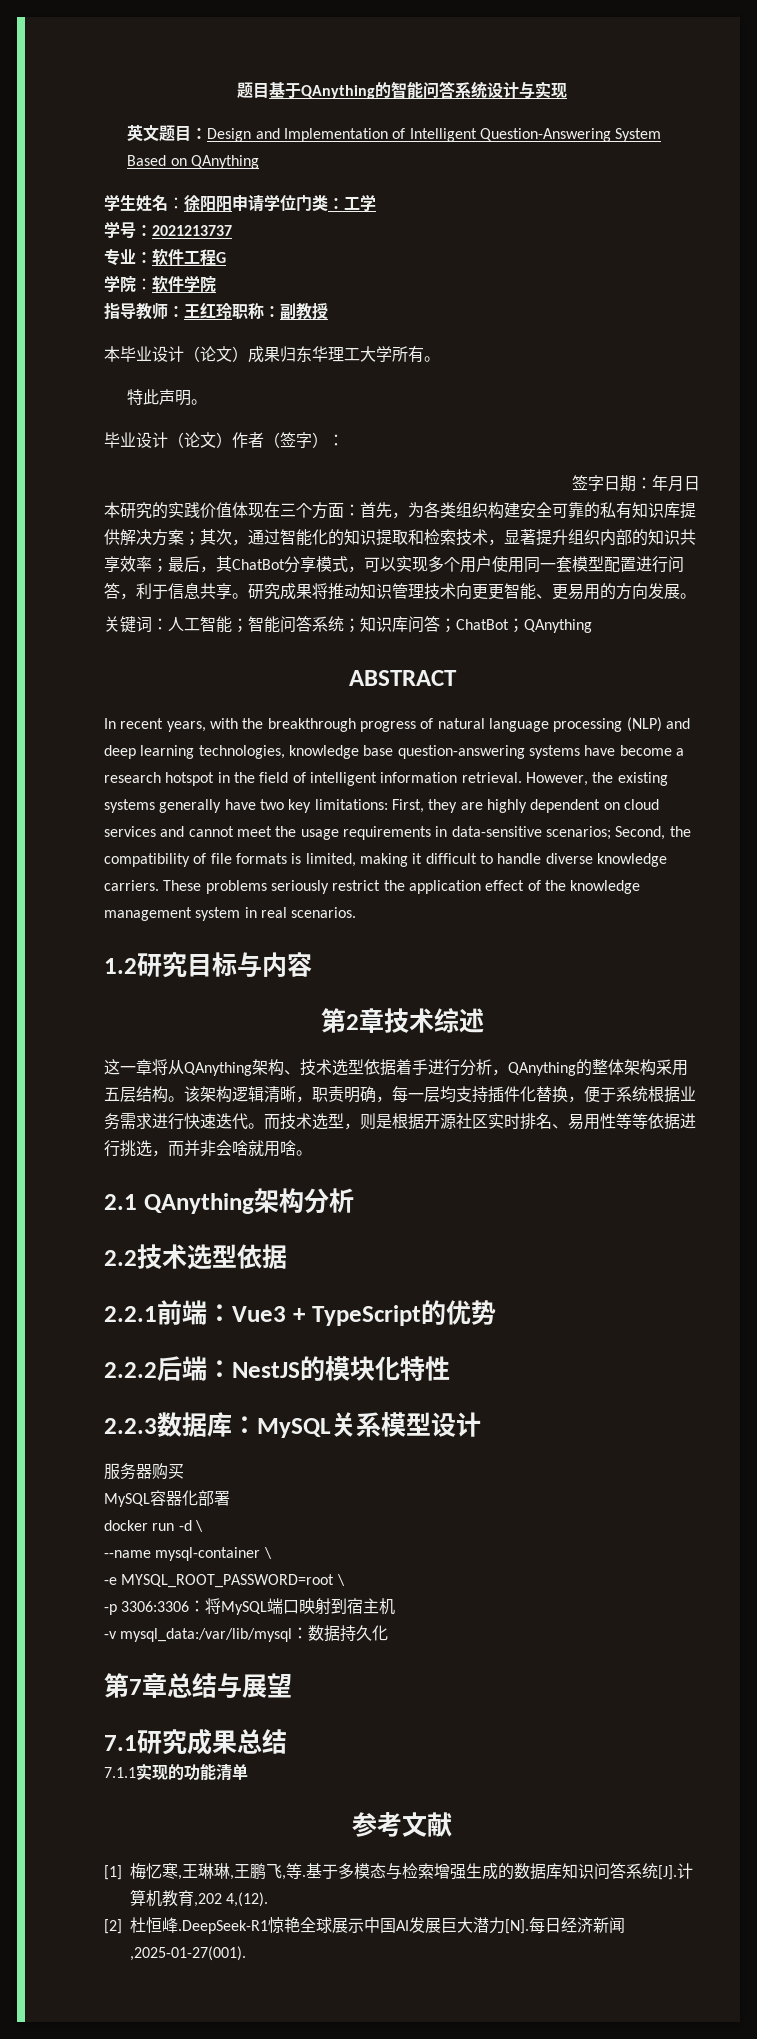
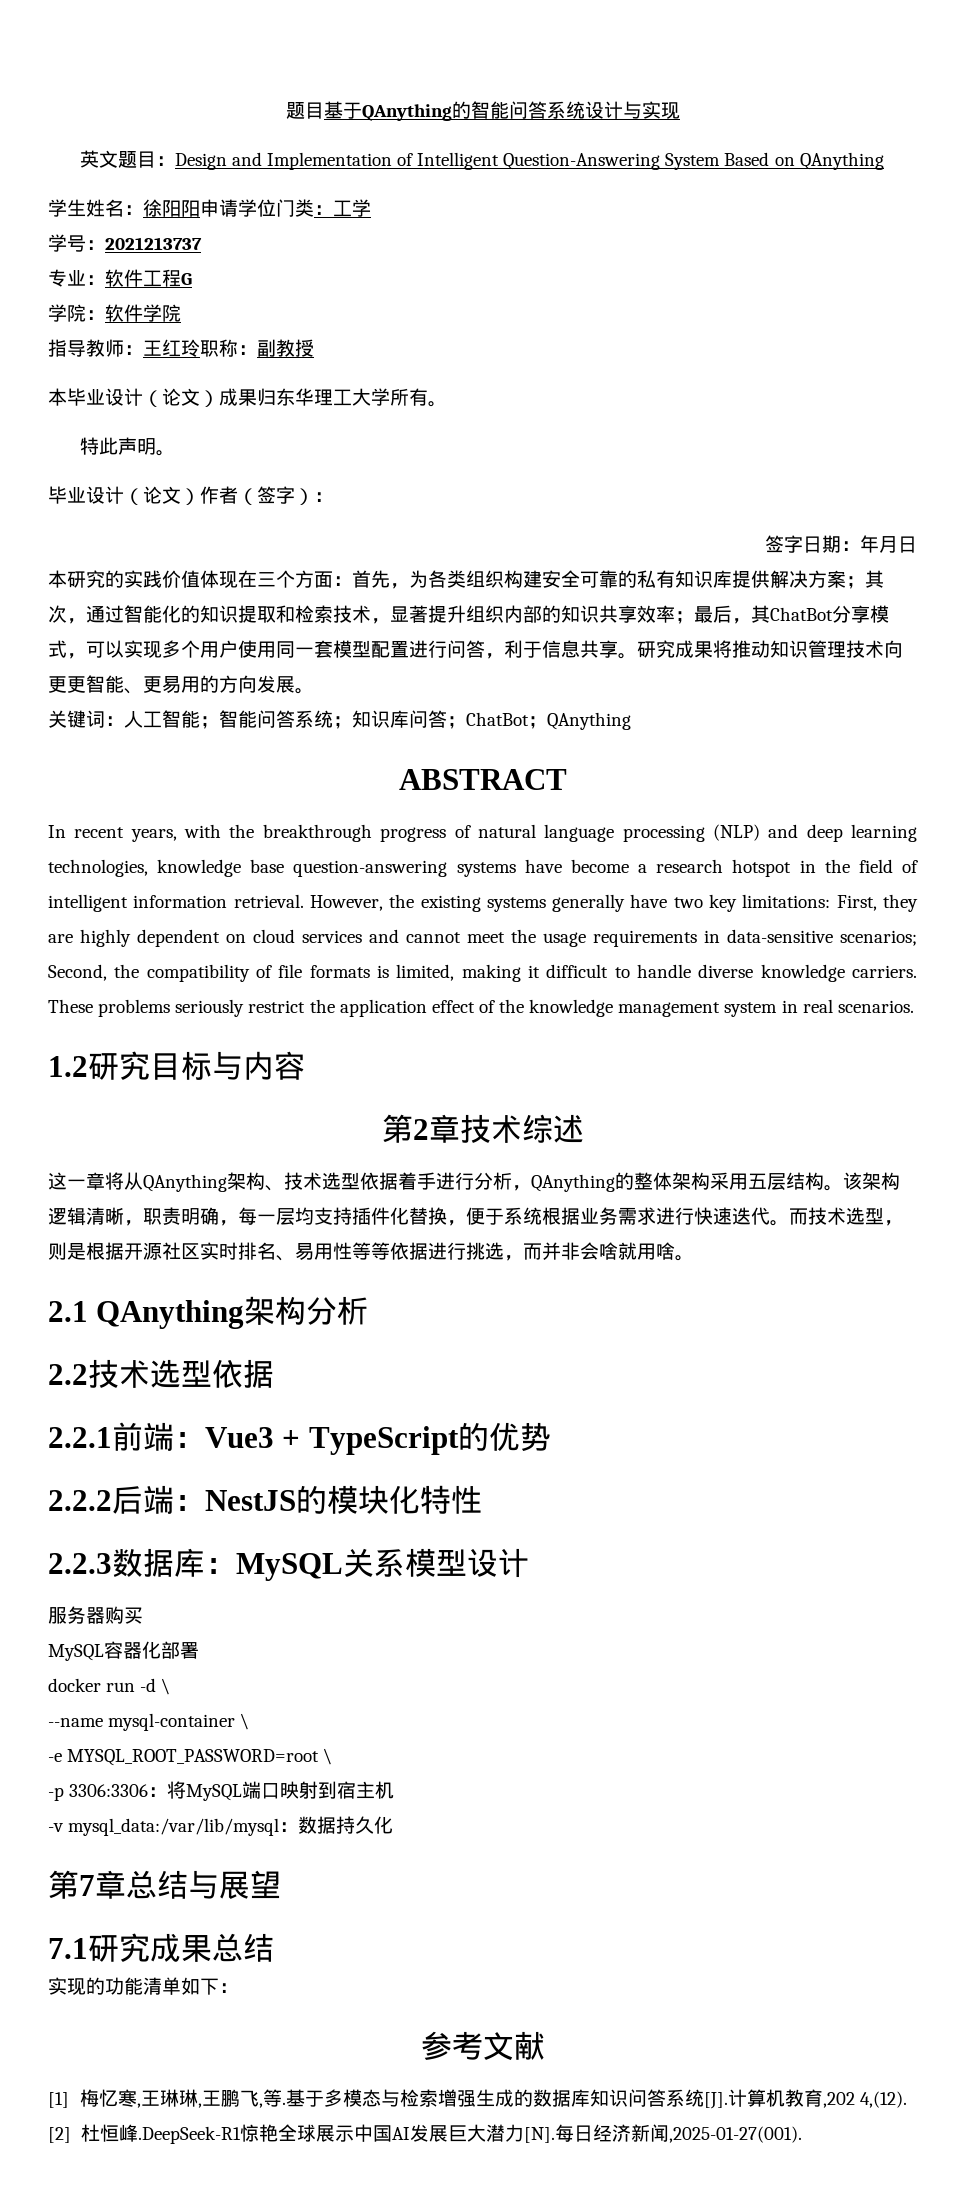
- 7.1.1实现的功能清单
+ 实现的功能清单如下：

